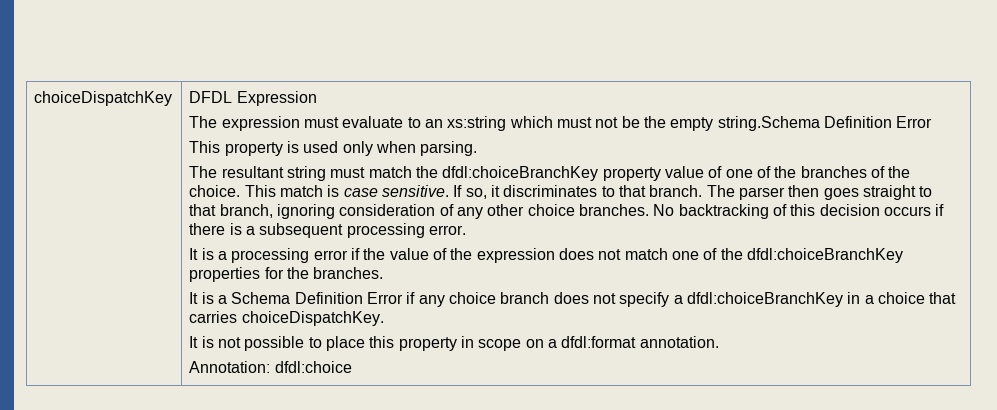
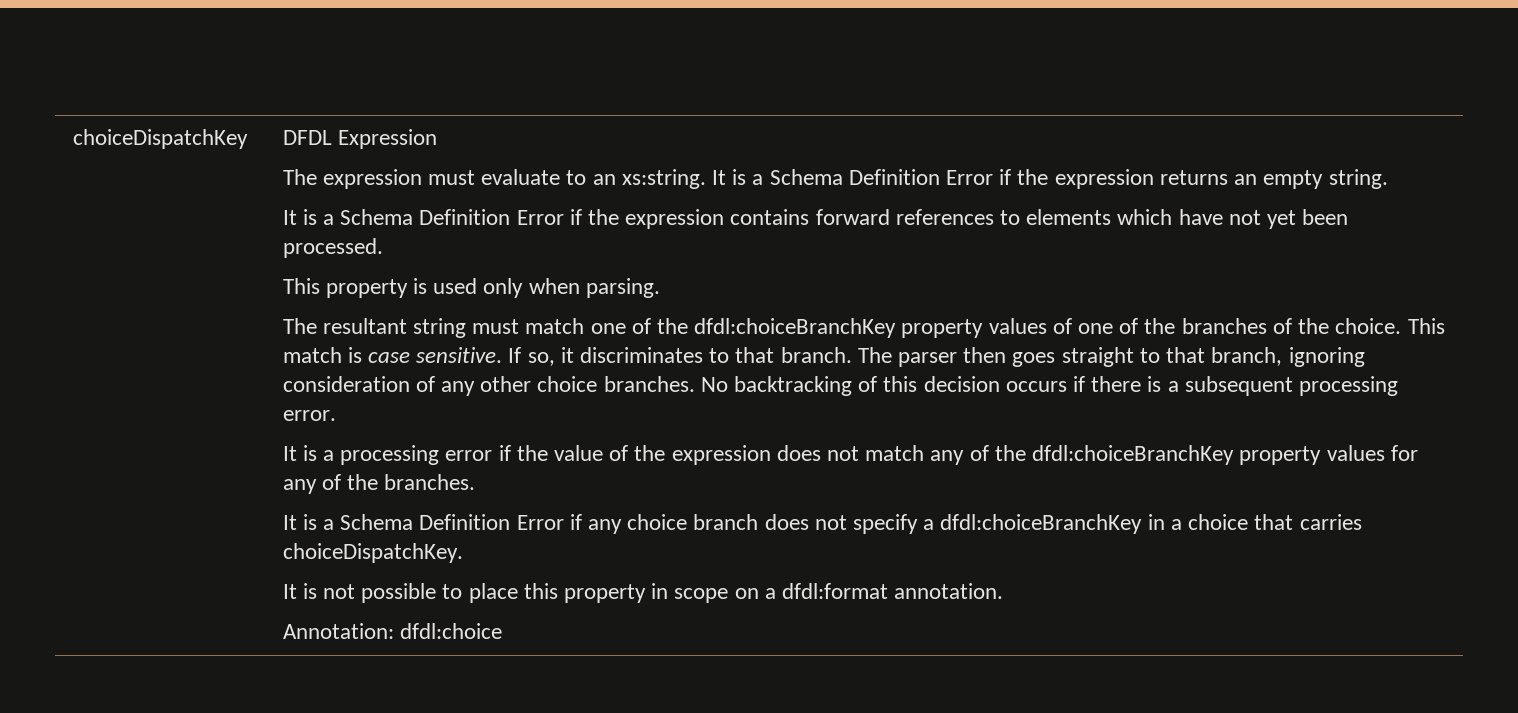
- The expression must evaluate to an xs:string which must not be the empty string.Schema Definition Error
+ The expression must evaluate to an xs:string. It is a Schema Definition Error if the expression returns an empty string.
+ It is a Schema Definition Error if the expression contains forward references to elements which have not yet been processed.
- The resultant string must match the dfdl:choiceBranchKey property value of one of the branches of the choice.
+ The resultant string must match one of the dfdl:choiceBranchKey property values of one of the branches of the choice.
- It is a processing error if the value of the expression does not match one of the dfdl:choiceBranchKey properties for the branches.
+ It is a processing error if the value of the expression does not match any of the dfdl:choiceBranchKey property values for any of the branches.

